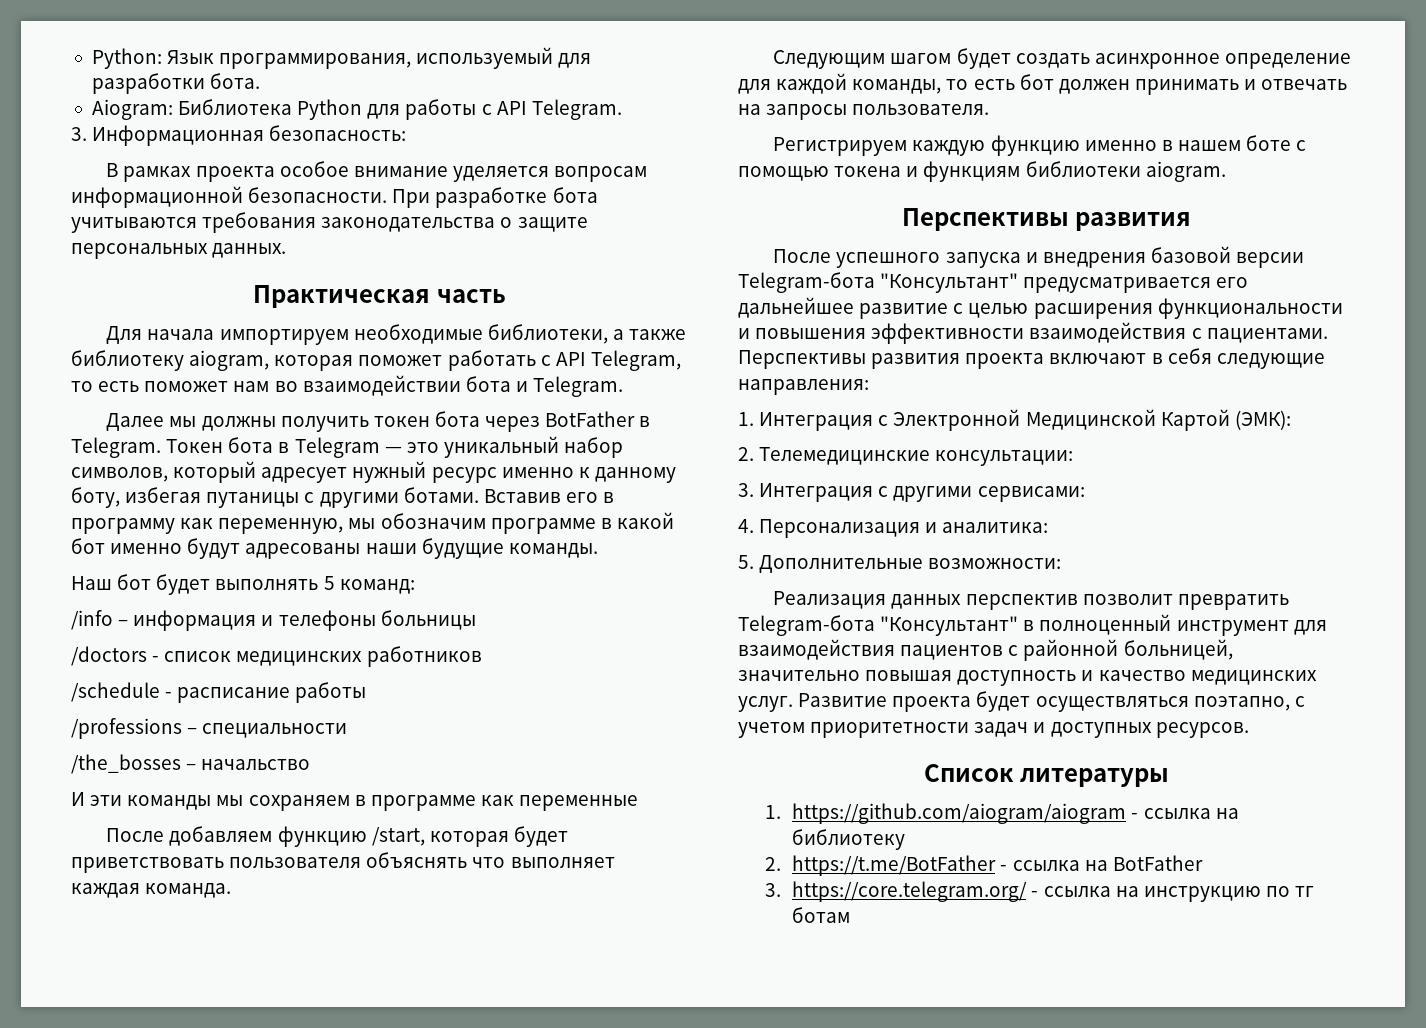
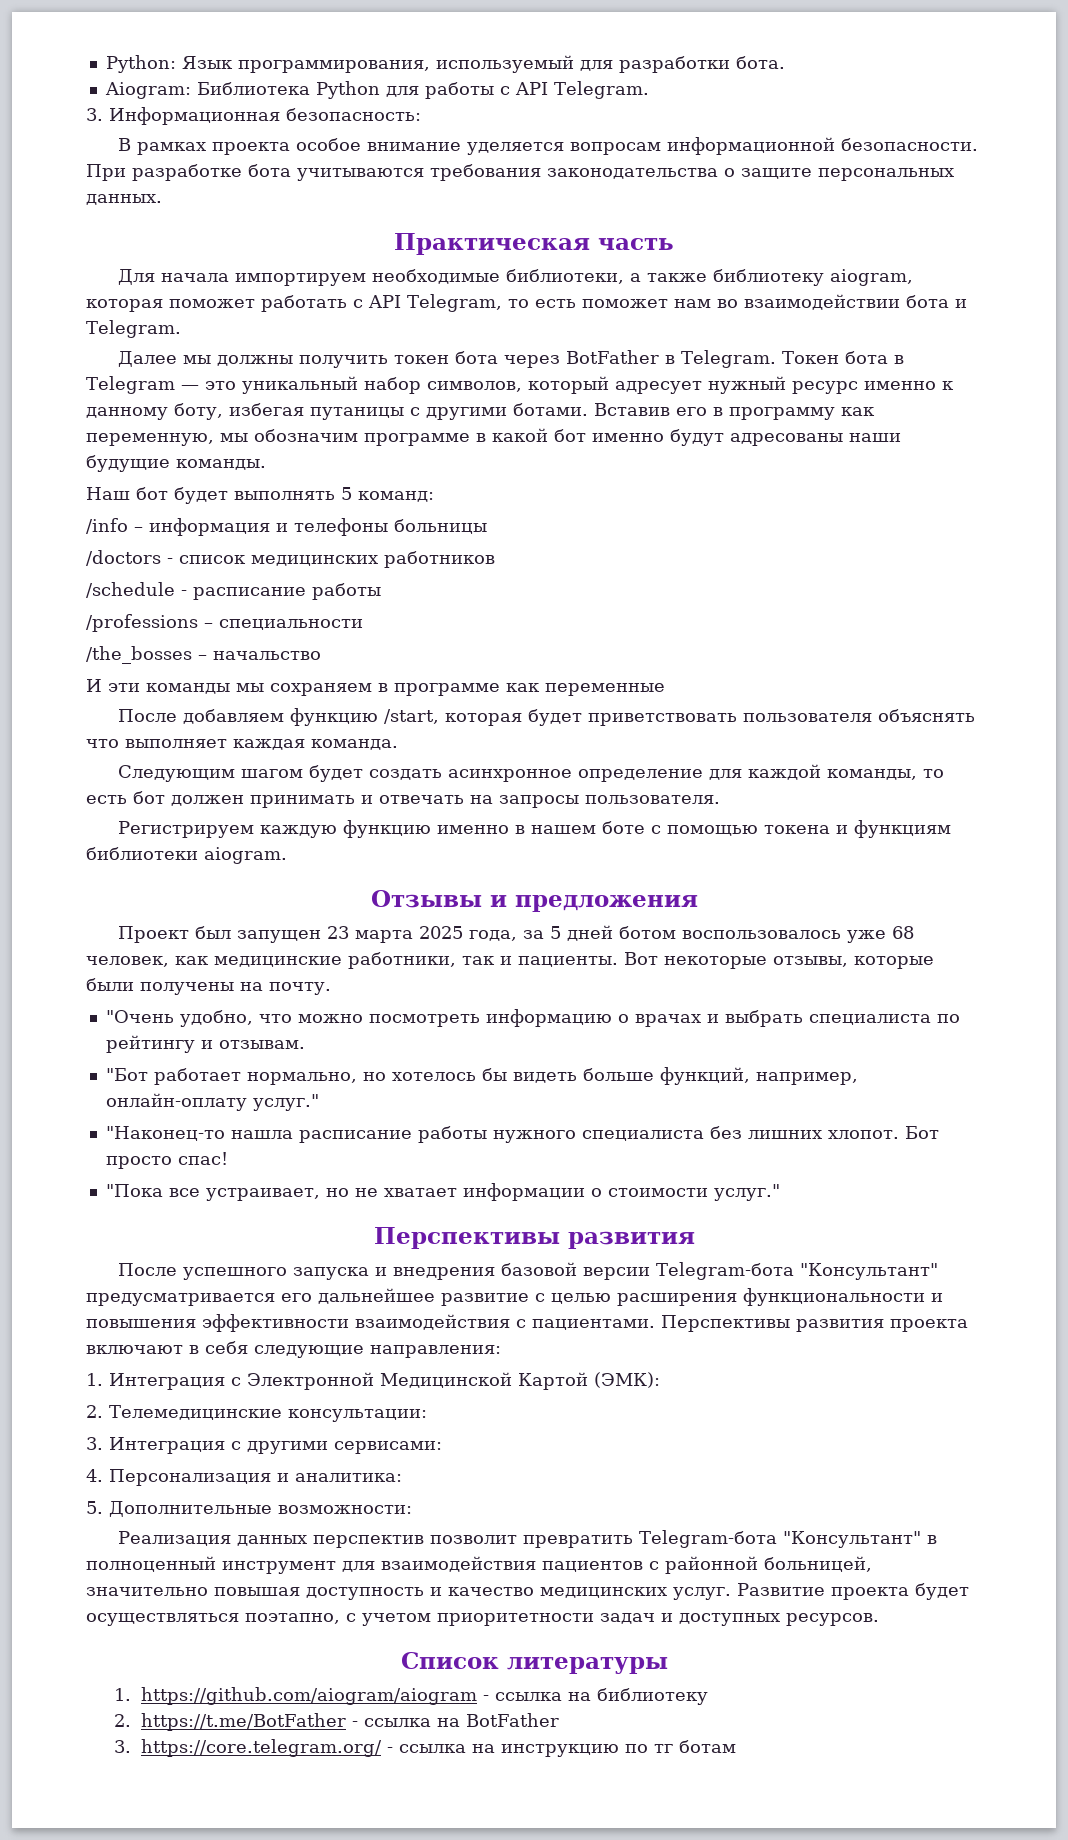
+ Отзывы и предложения
+ Проект был запущен 23 марта 2025 года, за 5 дней ботом воспользовалось уже 68 человек, как медицинские работники, так и пациенты. Вот некоторые отзывы, которые были получены на почту.
+ "Очень удобно, что можно посмотреть информацию о врачах и выбрать специалиста по рейтингу и отзывам.
+ "Бот работает нормально, но хотелось бы видеть больше функций, например, онлайн-оплату услуг."
+ "Наконец-то нашла расписание работы нужного специалиста без лишних хлопот. Бот просто спас!
+ "Пока все устраивает, но не хватает информации о стоимости услуг."

